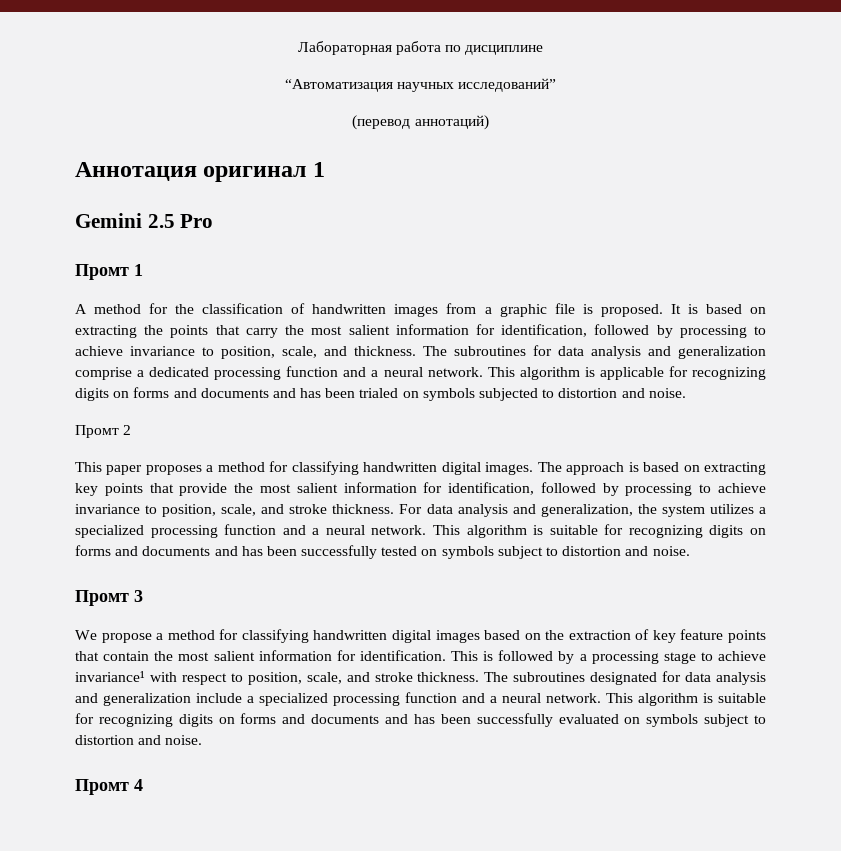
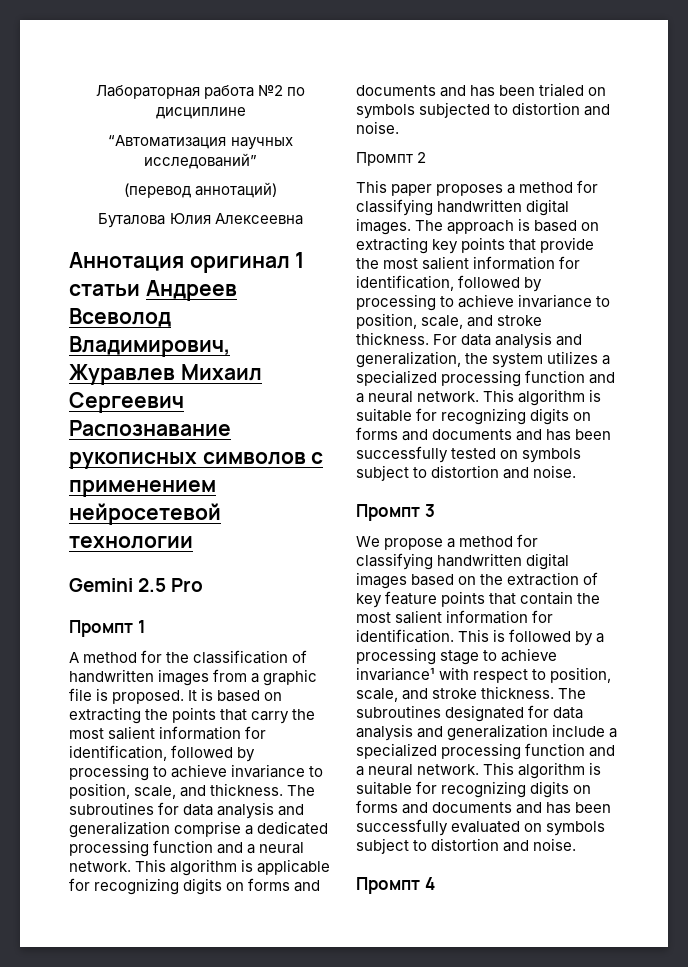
- Лабораторная работа по дисциплине
+ Лабораторная работа №2 по дисциплине
+ Буталова Юлия Алексеевна
- Аннотация оригинал 1
+ Аннотация оригинал 1 статьи Андреев Всеволод Владимирович, Журавлев Михаил Сергеевич Распознавание рукописных символов с применением нейросетевой технологии
- Промт 1
+ Промпт 1
- Промт 2
+ Промпт 2
- Промт 3
+ Промпт 3
- Промт 4
+ Промпт 4

